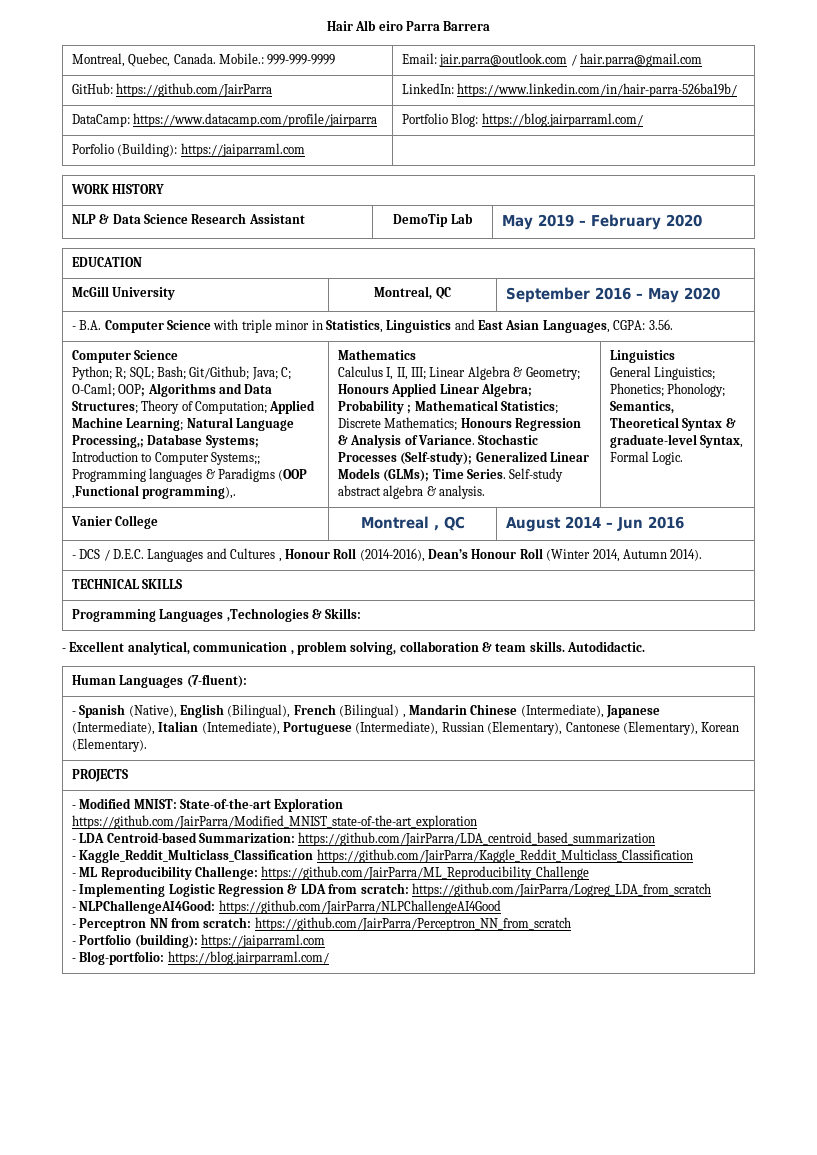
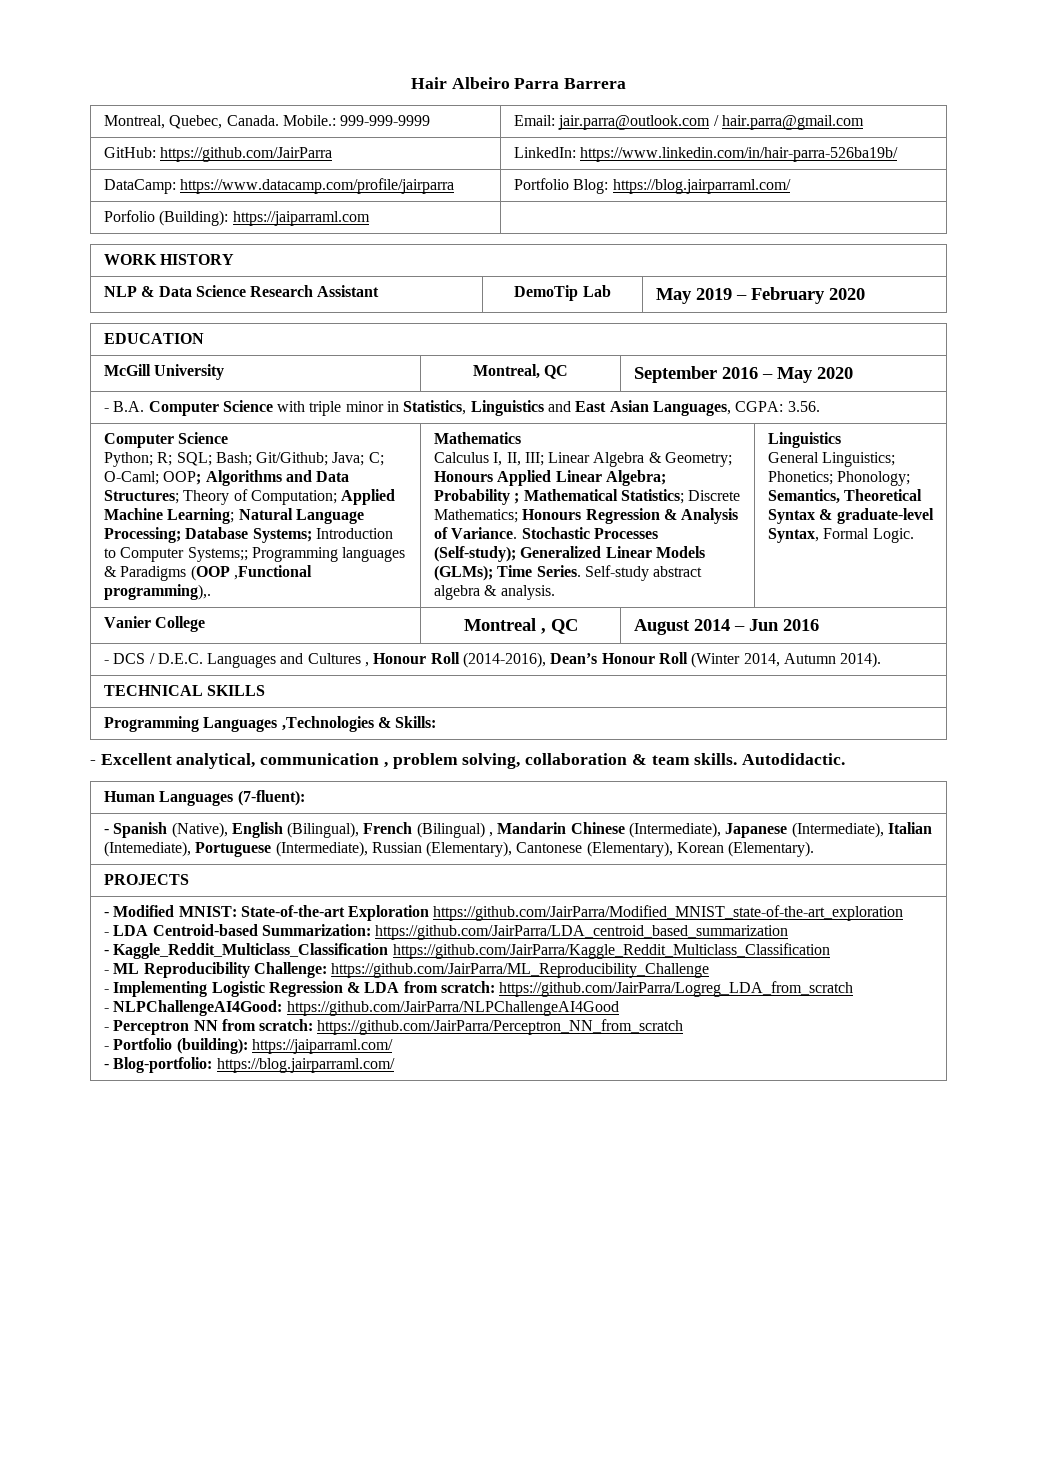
- Hair Alb eiro Parra Barrera
+ Hair Albeiro Parra Barrera
- Python; R; SQL; Bash; Git/Github; Java; C; O-Caml; OOP; Algorithms and Data Structures; Theory of Computation; Applied Machine Learning; Natural Language Processing,; Database Systems; Introduction to Computer Systems;; Programming languages & Paradigms (OOP ,Functional programming),.
+ Python; R; SQL; Bash; Git/Github; Java; C; O-Caml; OOP; Algorithms and Data Structures; Theory of Computation; Applied Machine Learning; Natural Language Processing; Database Systems; Introduction to Computer Systems;; Programming languages & Paradigms (OOP ,Functional programming),.
- - Portfolio (building): https://jaiparraml.com
+ - Portfolio (building): https://jaiparraml.com/

